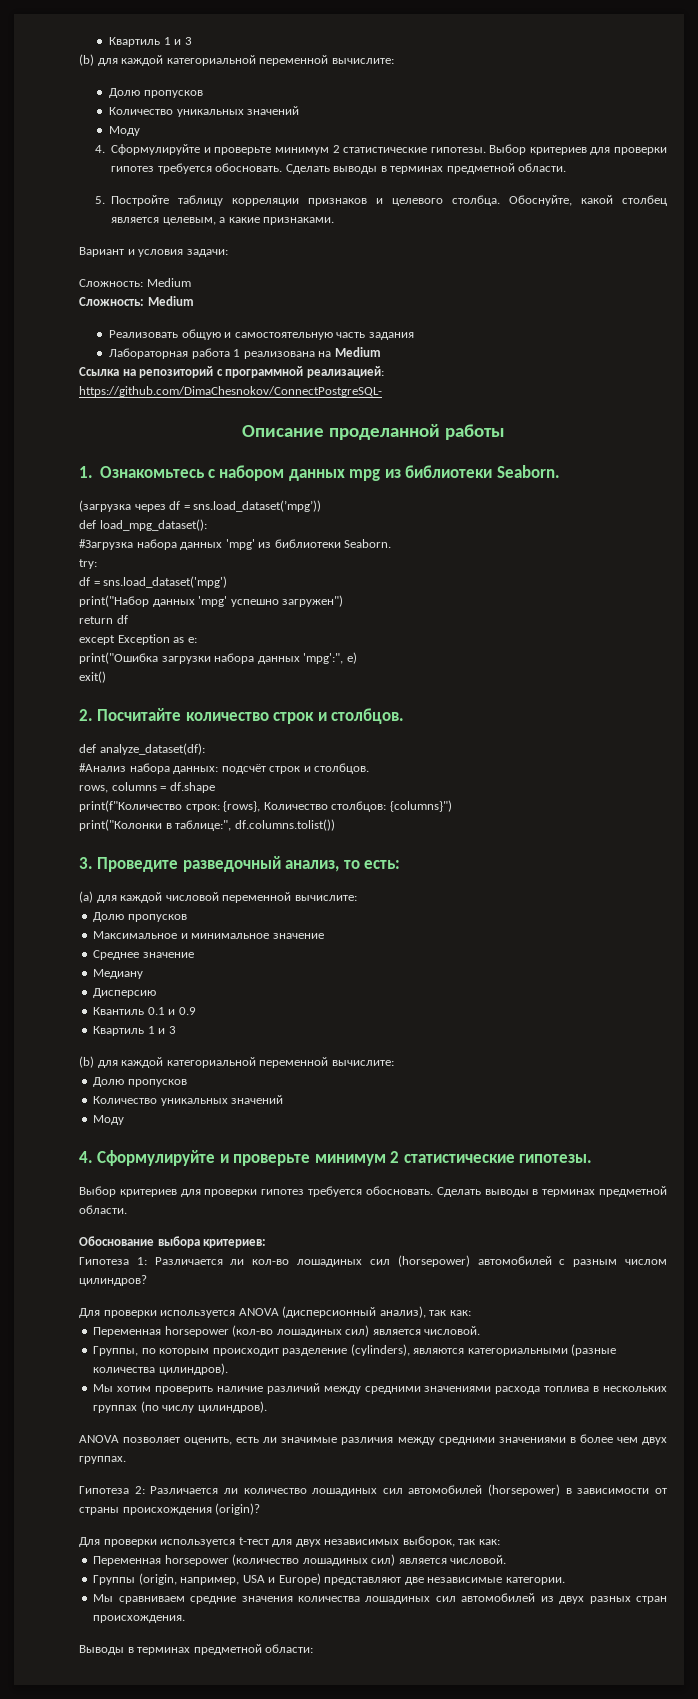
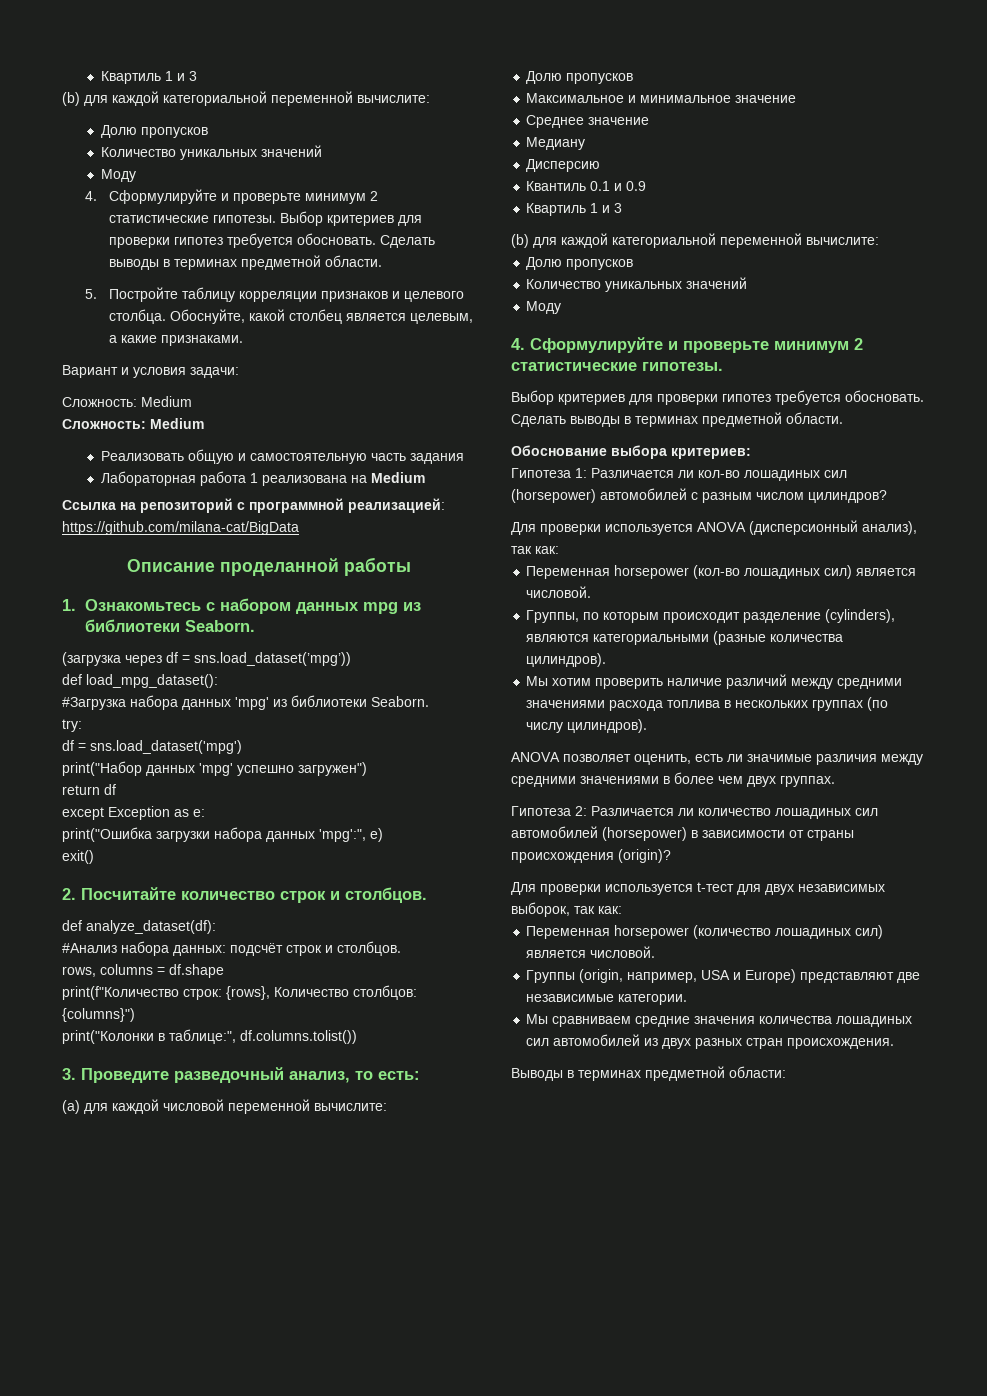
- Ссылка на репозиторий с программной реализацией: https://github.com/DimaChesnokov/ConnectPostgreSQL-
+ Ссылка на репозиторий с программной реализацией: https://github.com/milana-cat/BigData

